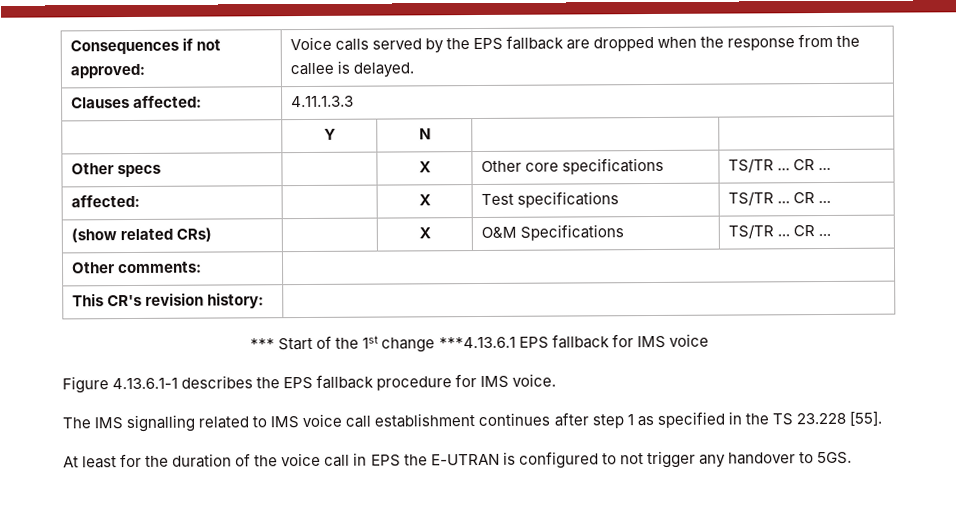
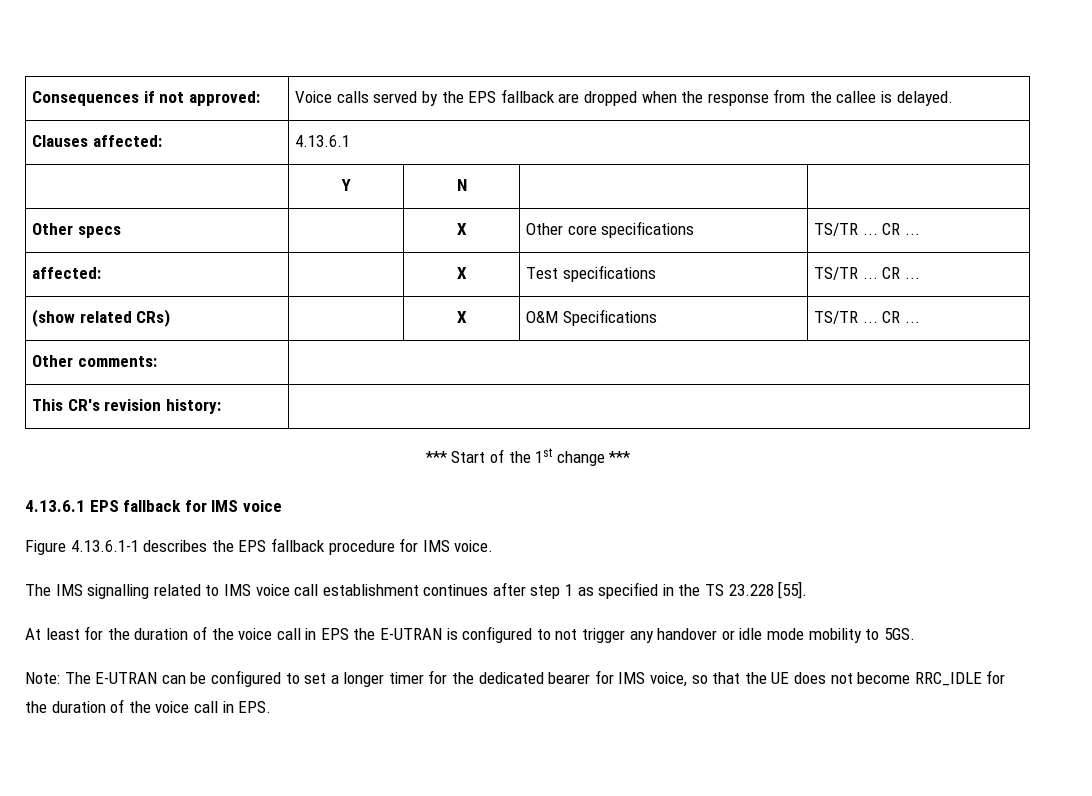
- Clauses affected: | 4.11.1.3.3
+ Clauses affected: | 4.13.6.1
- *** Start of the 1st change ***4.13.6.1 EPS fallback for IMS voice
+ *** Start of the 1st change ***
+ 4.13.6.1 EPS fallback for IMS voice
- At least for the duration of the voice call in EPS the E-UTRAN is configured to not trigger any handover to 5GS.
+ At least for the duration of the voice call in EPS the E-UTRAN is configured to not trigger any handover or idle mode mobility to 5GS.
+ Note: The E-UTRAN can be configured to set a longer timer for the dedicated bearer for IMS voice, so that the UE does not become RRC_IDLE for the duration of the voice call in EPS.

